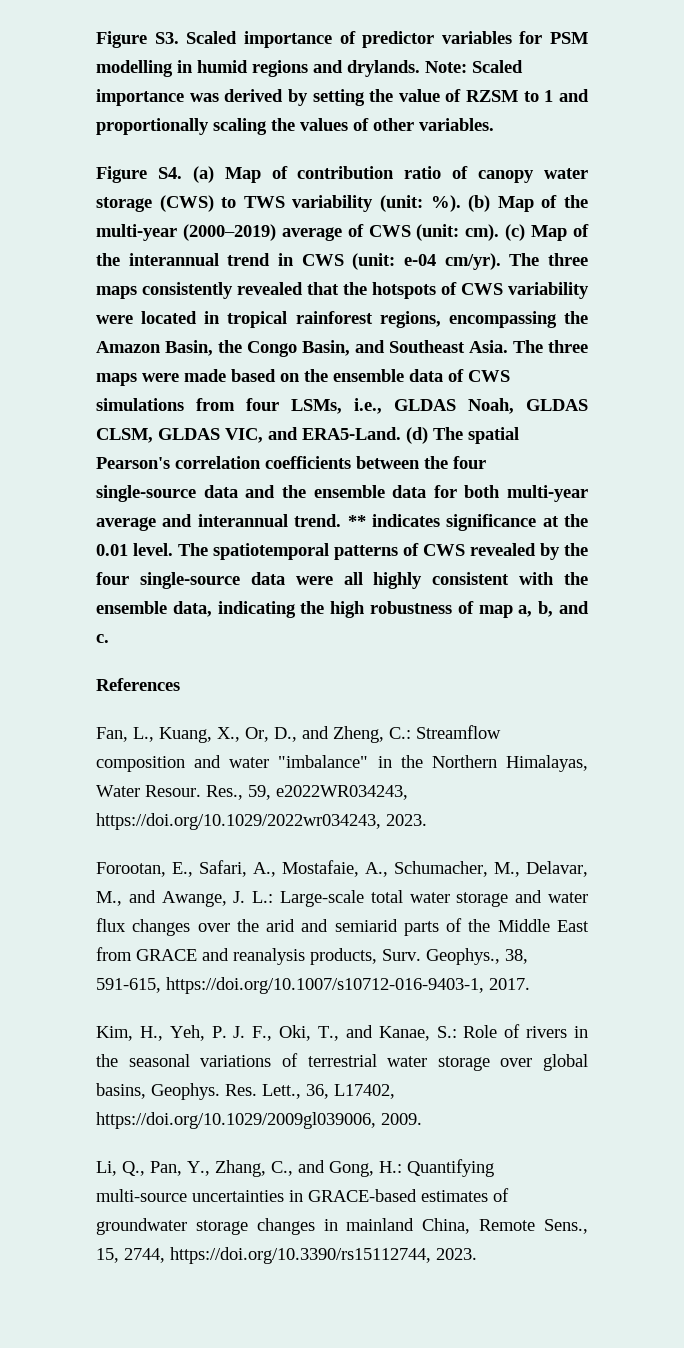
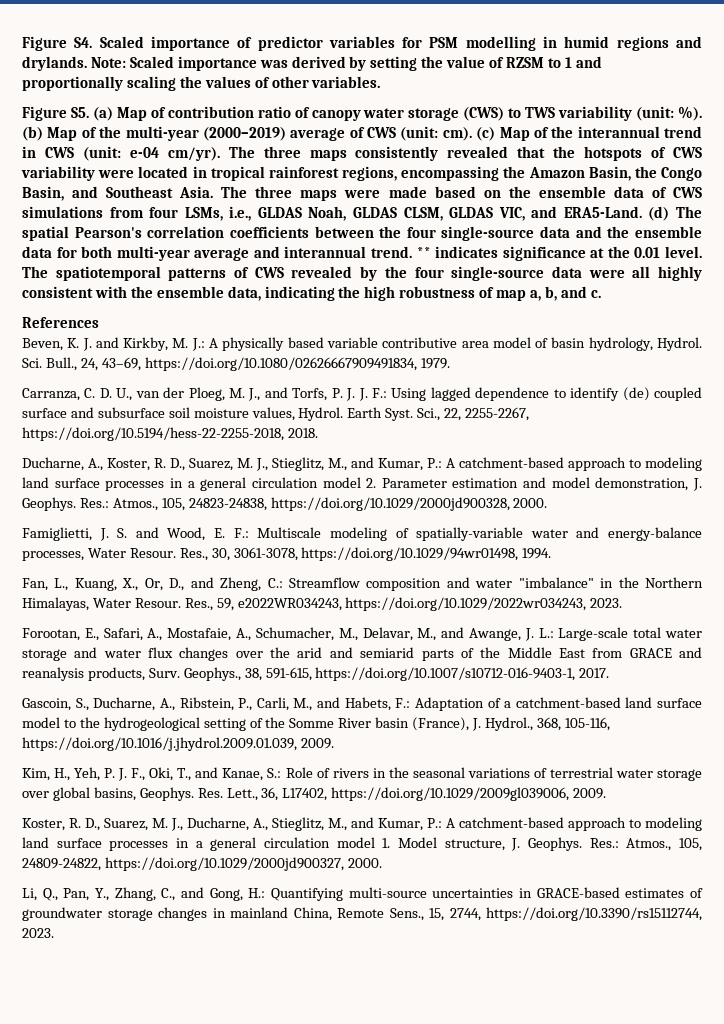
- Figure S3. Scaled importance of predictor variables for PSM modelling in humid regions and drylands.
+ Figure S4. Scaled importance of predictor variables for PSM modelling in humid regions and drylands.
- Figure S4. (a) Map of contribution ratio of canopy water storage (CWS) to TWS variability (unit: %).
+ Figure S5. (a) Map of contribution ratio of canopy water storage (CWS) to TWS variability (unit: %).
+ Beven, K. J. and Kirkby, M. J.: A physically based variable contributive area model of basin hydrology, Hydrol. Sci. Bull., 24, 43–69, https://doi.org/10.1080/02626667909491834, 1979.
+ Carranza, C. D. U., van der Ploeg, M. J., and Torfs, P. J. J. F.: Using lagged dependence to identify (de) coupled surface and subsurface soil moisture values, Hydrol. Earth Syst. Sci., 22, 2255-2267, https://doi.org/10.5194/hess-22-2255-2018, 2018.
+ Ducharne, A., Koster, R. D., Suarez, M. J., Stieglitz, M., and Kumar, P.: A catchment-based approach to modeling land surface processes in a general circulation model 2. Parameter estimation and model demonstration, J. Geophys. Res.: Atmos., 105, 24823-24838, https://doi.org/10.1029/2000jd900328, 2000.
+ Famiglietti, J. S. and Wood, E. F.: Multiscale modeling of spatially-variable water and energy-balance processes, Water Resour. Res., 30, 3061-3078, https://doi.org/10.1029/94wr01498, 1994.
+ Gascoin, S., Ducharne, A., Ribstein, P., Carli, M., and Habets, F.: Adaptation of a catchment-based land surface model to the hydrogeological setting of the Somme River basin (France), J. Hydrol., 368, 105-116, https://doi.org/10.1016/j.jhydrol.2009.01.039, 2009.
+ Koster, R. D., Suarez, M. J., Ducharne, A., Stieglitz, M., and Kumar, P.: A catchment-based approach to modeling land surface processes in a general circulation model 1. Model structure, J. Geophys. Res.: Atmos., 105, 24809-24822, https://doi.org/10.1029/2000jd900327, 2000.

